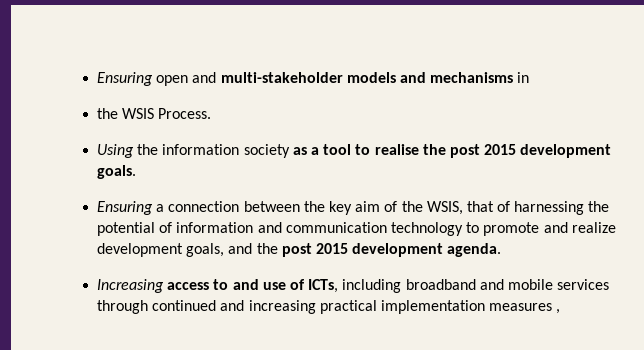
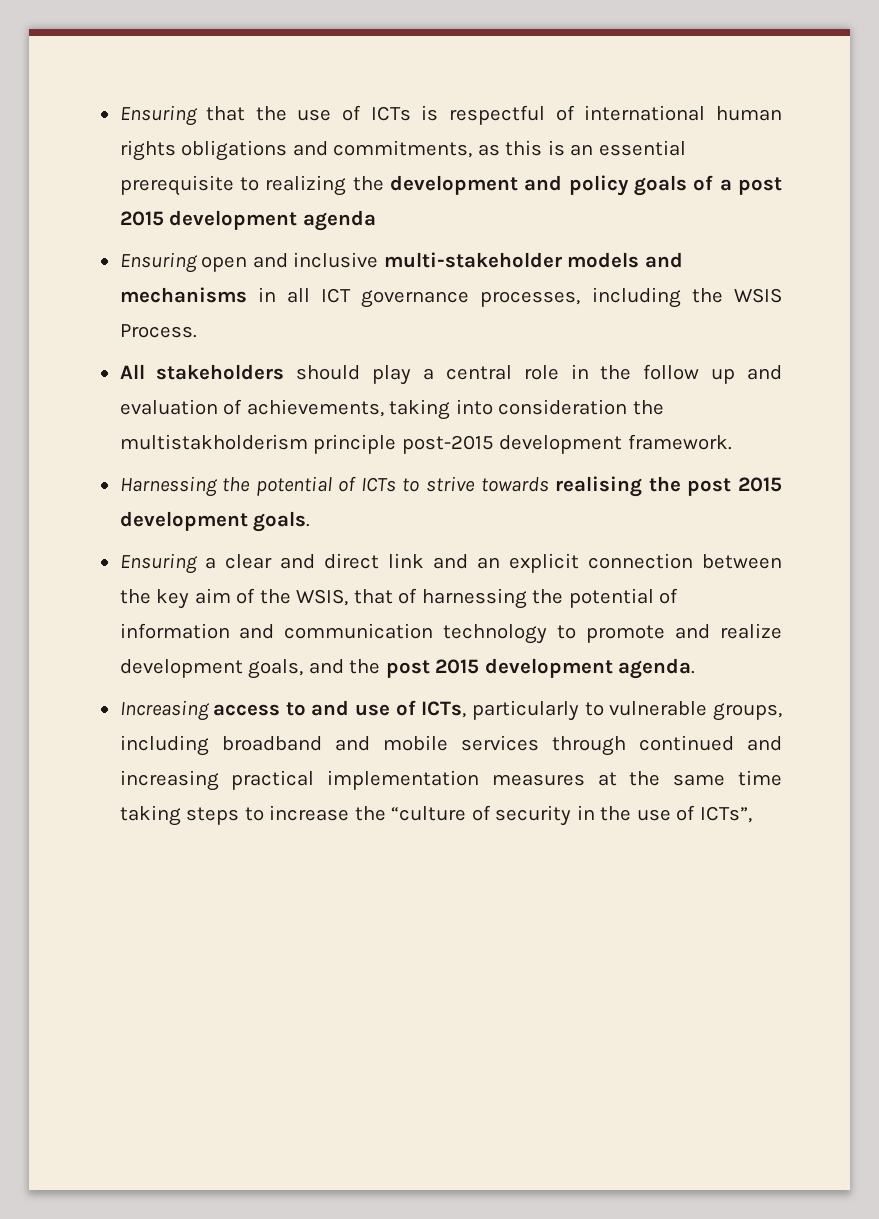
- Ensuring open and multi-stakeholder models and mechanisms in
- the WSIS Process.
- Using the information society as a tool to realise the post 2015 development goals.
+ Ensuring that the use of ICTs is respectful of international human rights obligations and commitments, as this is an essential prerequisite to realizing the development and policy goals of a post 2015 development agenda
+ Ensuring open and inclusive multi-stakeholder models and mechanisms in all ICT governance processes, including the WSIS Process.
+ All stakeholders should play a central role in the follow up and evaluation of achievements, taking into consideration the multistakholderism principle post-2015 development framework.
+ Harnessing the potential of ICTs to strive towards realising the post 2015 development goals.
- Ensuring a connection between the key aim of the WSIS, that of harnessing the potential of information and communication technology to promote and realize development goals, and the post 2015 development agenda.
+ Ensuring a clear and direct link and an explicit connection between the key aim of the WSIS, that of harnessing the potential of information and communication technology to promote and realize development goals, and the post 2015 development agenda.
- Increasing access to and use of ICTs, including broadband and mobile services through continued and increasing practical implementation measures ,
+ Increasing access to and use of ICTs, particularly to vulnerable groups, including broadband and mobile services through continued and increasing practical implementation measures at the same time taking steps to increase the “culture of security in the use of ICTs”,

